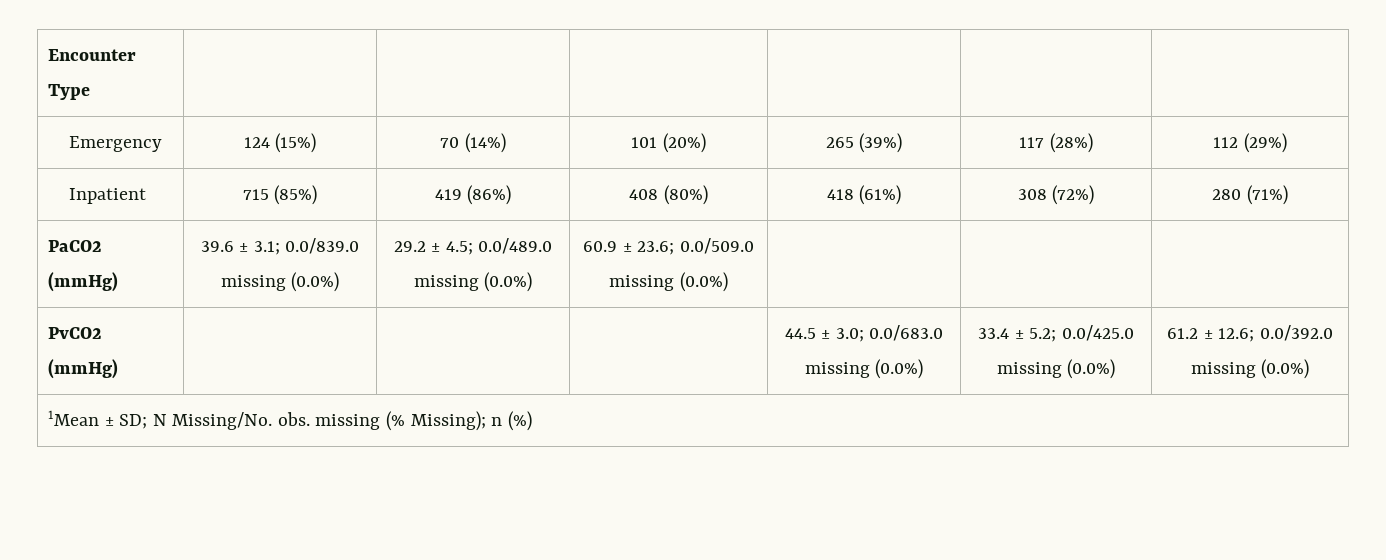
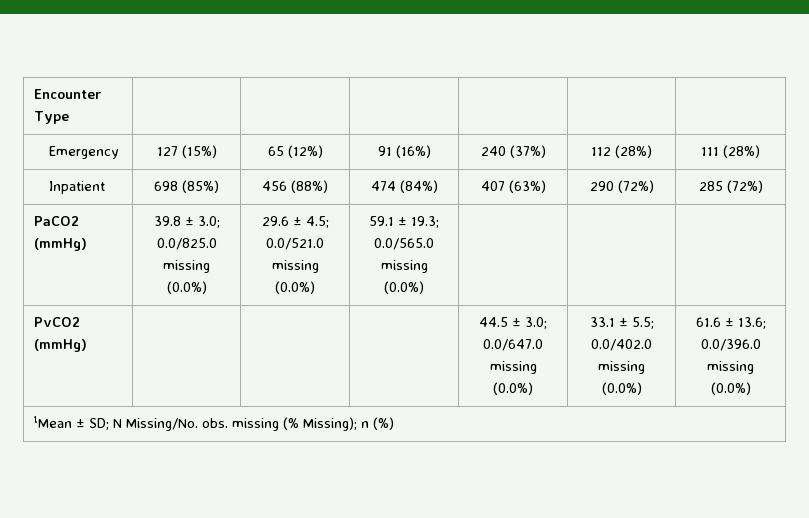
- Emergency | 124 (15%) | 70 (14%) | 101 (20%) | 265 (39%) | 117 (28%) | 112 (29%)
+ Emergency | 127 (15%) | 65 (12%) | 91 (16%) | 240 (37%) | 112 (28%) | 111 (28%)
- Inpatient | 715 (85%) | 419 (86%) | 408 (80%) | 418 (61%) | 308 (72%) | 280 (71%)
+ Inpatient | 698 (85%) | 456 (88%) | 474 (84%) | 407 (63%) | 290 (72%) | 285 (72%)
- PaCO2 (mmHg) | 39.6 ± 3.1; 0.0/839.0 missing (0.0%) | 29.2 ± 4.5; 0.0/489.0 missing (0.0%) | 60.9 ± 23.6; 0.0/509.0 missing (0.0%) | | |
+ PaCO2 (mmHg) | 39.8 ± 3.0; 0.0/825.0 missing (0.0%) | 29.6 ± 4.5; 0.0/521.0 missing (0.0%) | 59.1 ± 19.3; 0.0/565.0 missing (0.0%) | | |
- PvCO2 (mmHg) | | | | 44.5 ± 3.0; 0.0/683.0 missing (0.0%) | 33.4 ± 5.2; 0.0/425.0 missing (0.0%) | 61.2 ± 12.6; 0.0/392.0 missing (0.0%)
+ PvCO2 (mmHg) | | | | 44.5 ± 3.0; 0.0/647.0 missing (0.0%) | 33.1 ± 5.5; 0.0/402.0 missing (0.0%) | 61.6 ± 13.6; 0.0/396.0 missing (0.0%)

